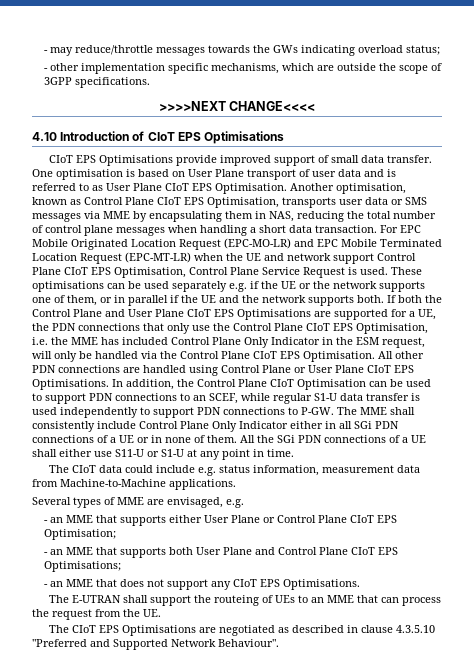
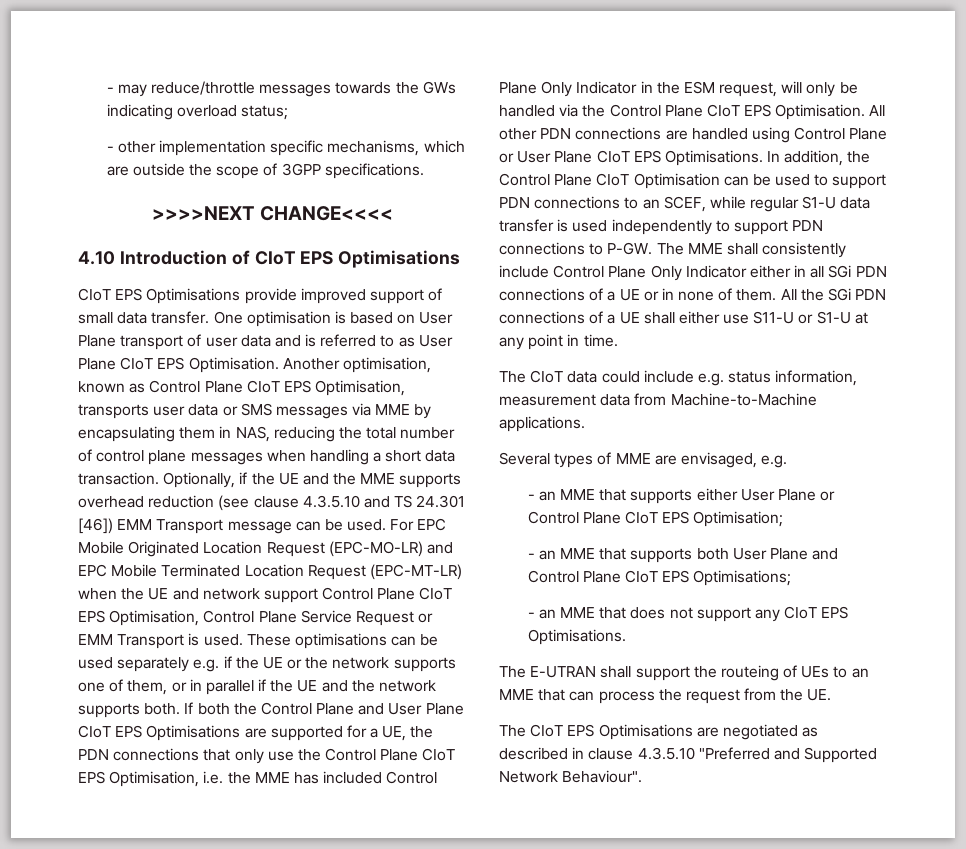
+ Optionally, if the UE and the MME supports overhead reduction (see clause 4.3.5.10 and TS 24.301 [46]) EMM Transport message can be used.
- For EPC Mobile Originated Location Request (EPC-MO-LR) and EPC Mobile Terminated Location Request (EPC-MT-LR) when the UE and network support Control Plane CIoT EPS Optimisation, Control Plane Service Request is used.
+ For EPC Mobile Originated Location Request (EPC-MO-LR) and EPC Mobile Terminated Location Request (EPC-MT-LR) when the UE and network support Control Plane CIoT EPS Optimisation, Control Plane Service Request or EMM Transport is used.

